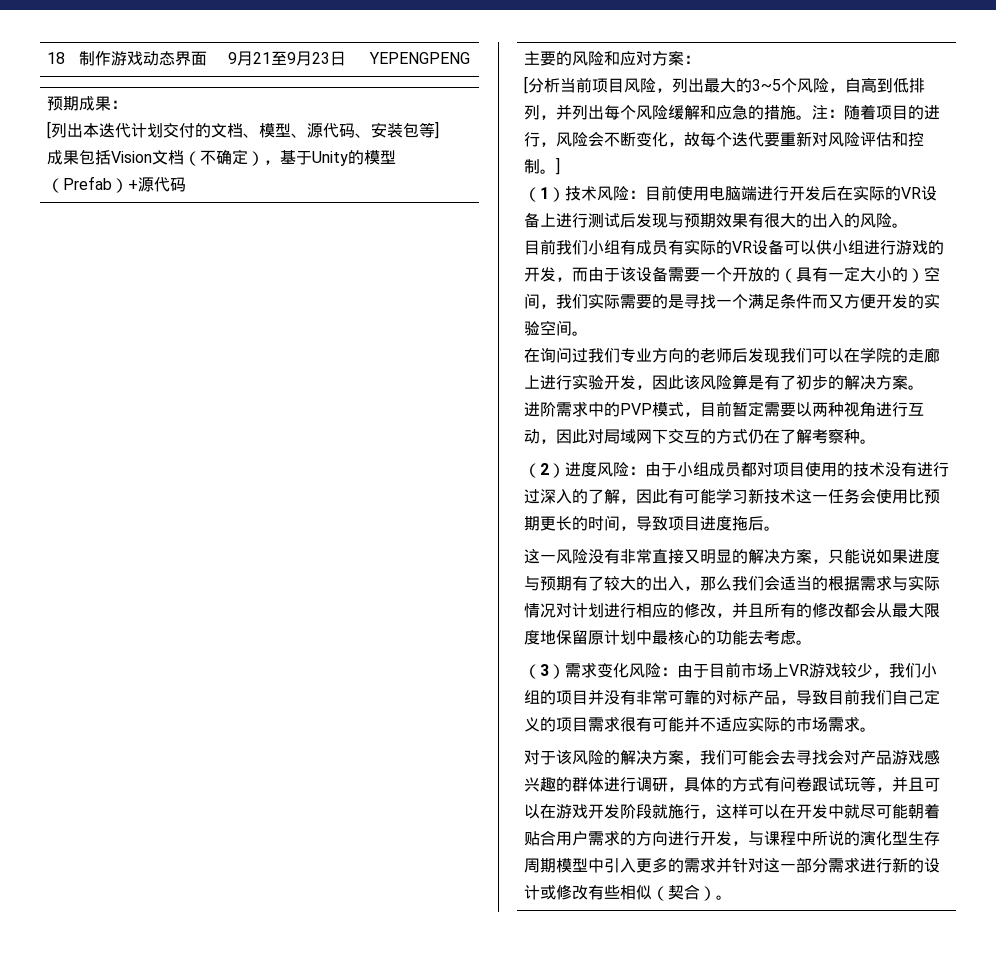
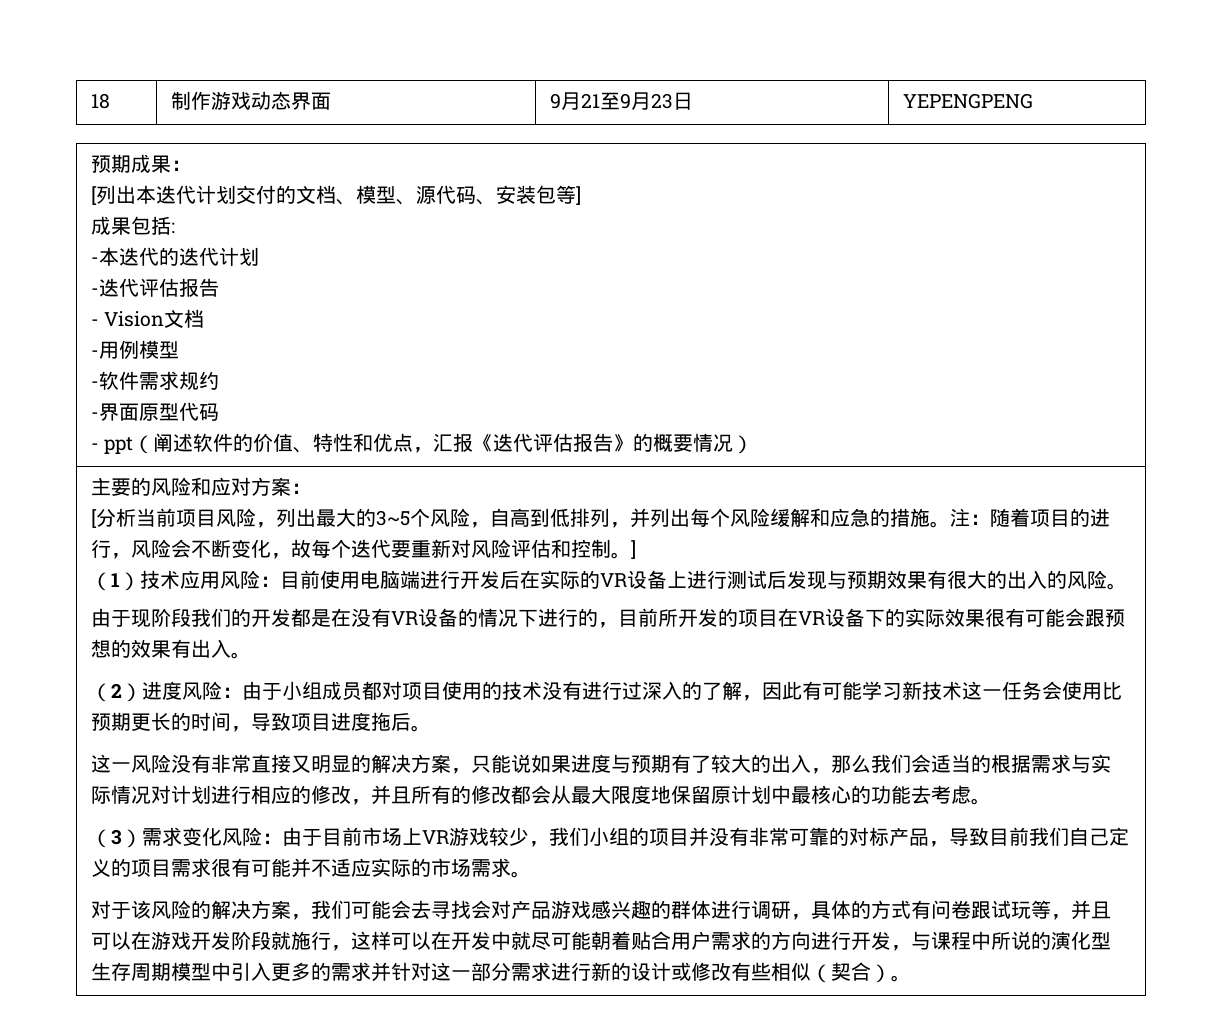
- 成果包括Vision文档（不确定），基于Unity的模型（Prefab）+源代码
+ 成果包括:
+ -本迭代的迭代计划
+ -迭代评估报告
+ - Vision文档
+ -用例模型
+ -软件需求规约
+ -界面原型代码
+ - ppt（阐述软件的价值、特性和优点，汇报《迭代评估报告》的概要情况）
- （1）技术风险：目前使用电脑端进行开发后在实际的VR设备上进行测试后发现与预期效果有很大的出入的风险。
+ （1）技术应用风险：目前使用电脑端进行开发后在实际的VR设备上进行测试后发现与预期效果有很大的出入的风险。
- 目前我们小组有成员有实际的VR设备可以供小组进行游戏的开发，而由于该设备需要一个开放的（具有一定大小的）空间，我们实际需要的是寻找一个满足条件而又方便开发的实验空间。
- 在询问过我们专业方向的老师后发现我们可以在学院的走廊上进行实验开发，因此该风险算是有了初步的解决方案。
- 进阶需求中的PVP模式，目前暂定需要以两种视角进行互动，因此对局域网下交互的方式仍在了解考察种。
+ 由于现阶段我们的开发都是在没有VR设备的情况下进行的，目前所开发的项目在VR设备下的实际效果很有可能会跟预想的效果有出入。

